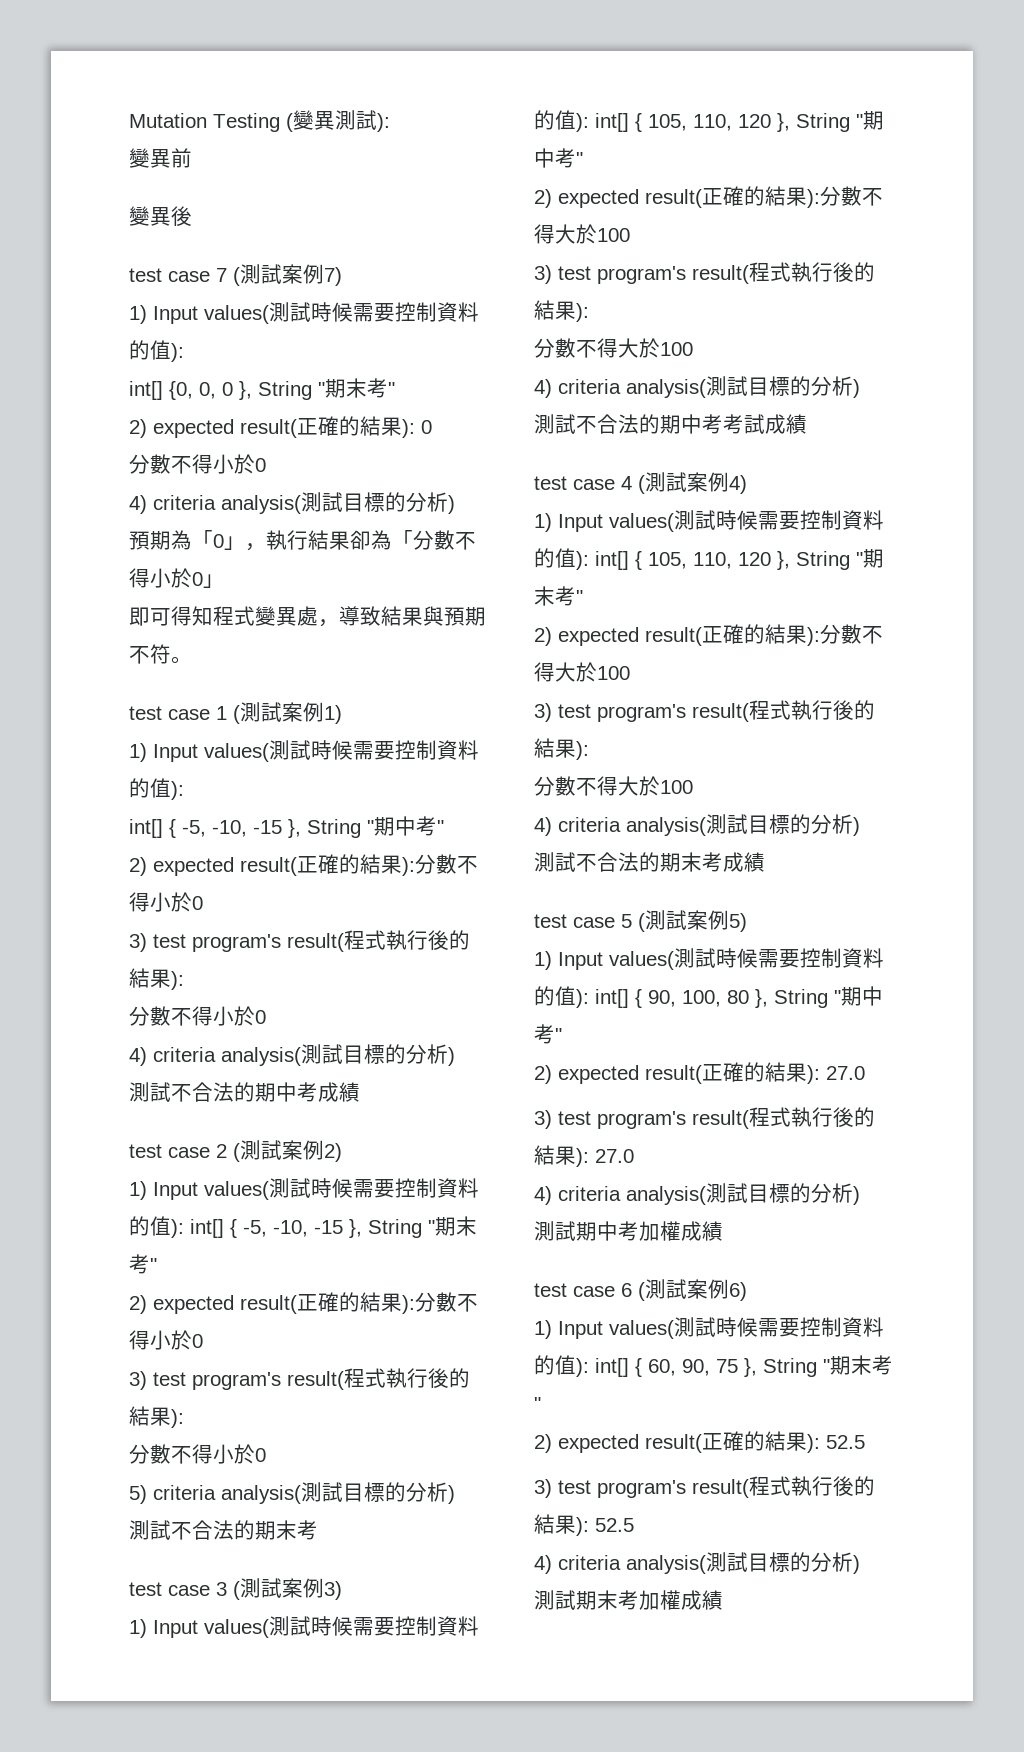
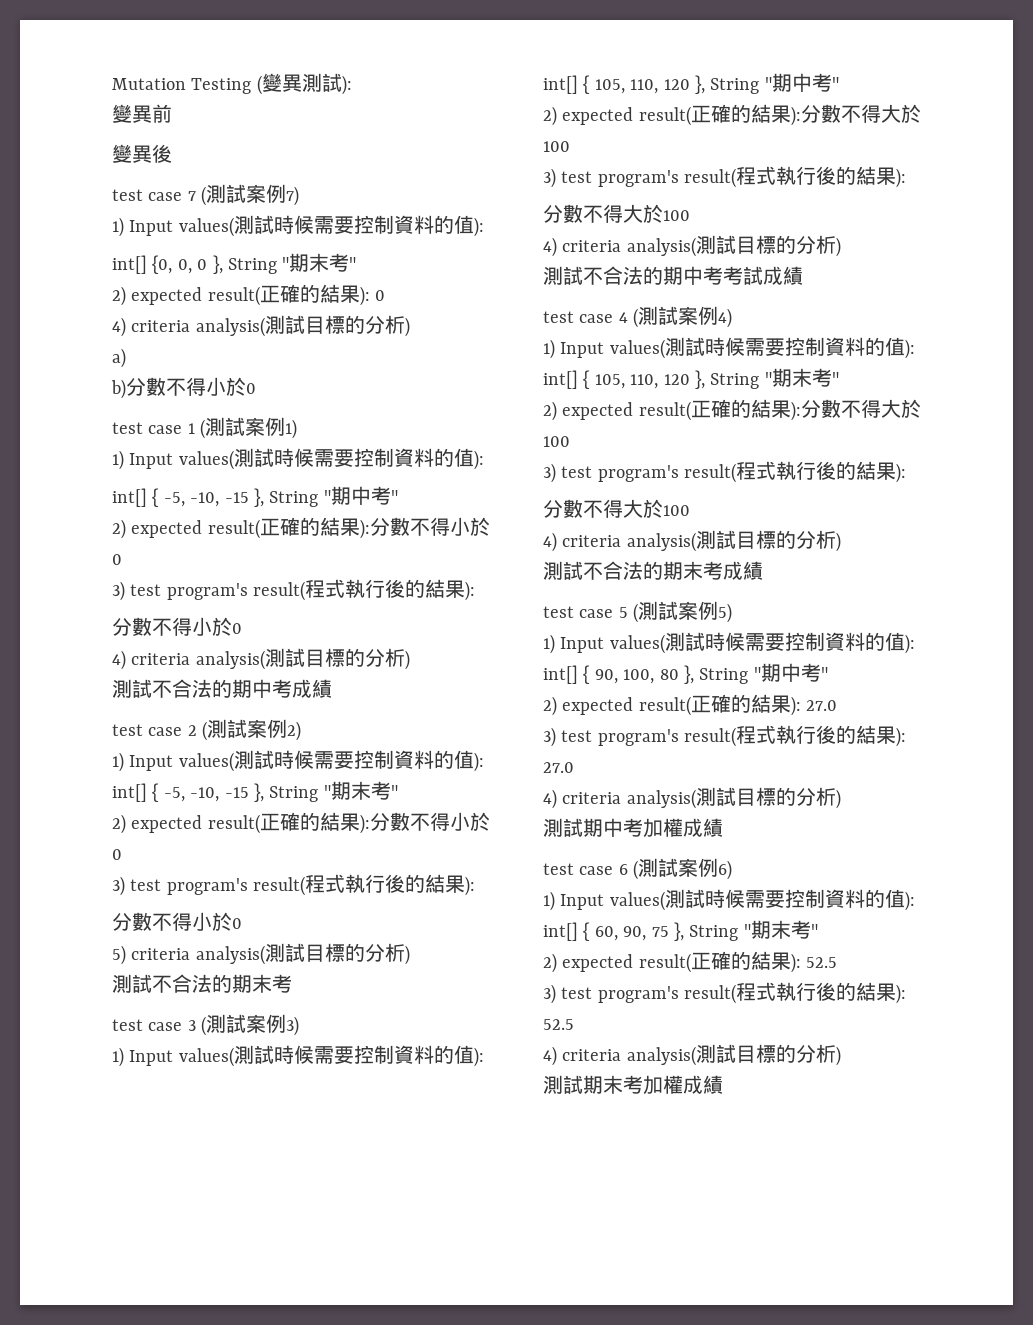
  2) expected result(正確的結果): 0
- 分數不得小於0
  4) criteria analysis(測試目標的分析)
- 預期為「0」，執行結果卻為「分數不得小於0」
- 即可得知程式變異處，導致結果與預期不符。
+ a)
+ b)分數不得小於0

